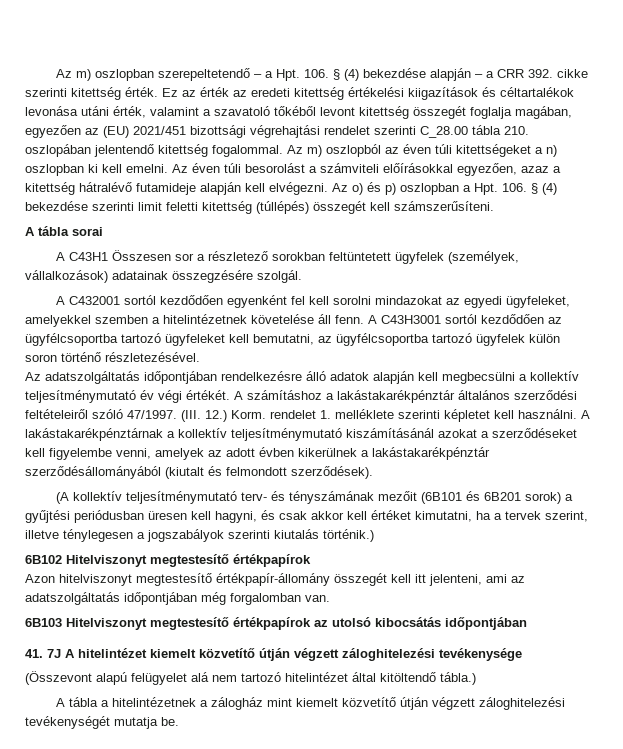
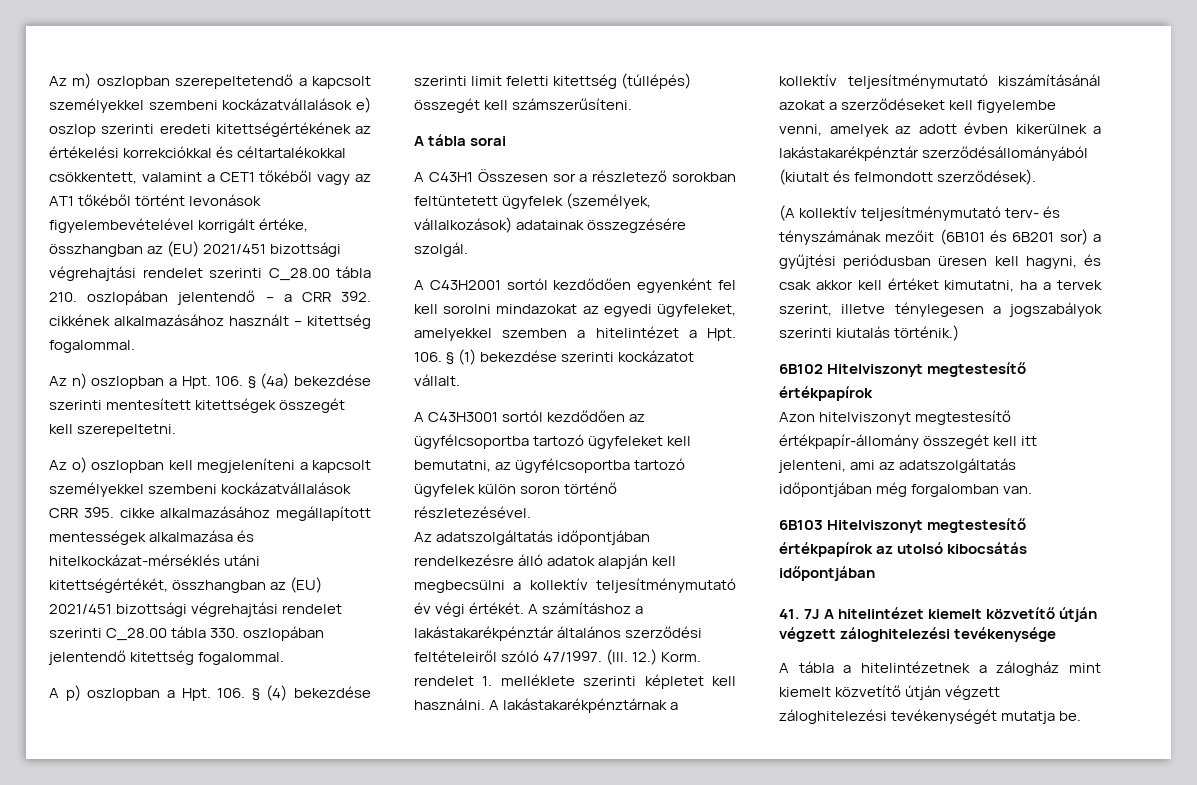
- Az m) oszlopban szerepeltetendő – a Hpt. 106. § (4) bekezdése alapján – a CRR 392. cikke szerinti kitettség érték. Ez az érték az eredeti kitettség értékelési kiigazítások és céltartalékok levonása utáni érték, valamint a szavatoló tőkéből levont kitettség összegét foglalja magában, egyezően az (EU) 2021/451 bizottsági végrehajtási rendelet szerinti C_28.00 tábla 210. oszlopában jelentendő kitettség fogalommal. Az m) oszlopból az éven túli kitettségeket a n) oszlopban ki kell emelni. Az éven túli besorolást a számviteli előírásokkal egyezően, azaz a kitettség hátralévő futamideje alapján kell elvégezni. Az o) és p) oszlopban a Hpt. 106. § (4) bekezdése szerinti limit feletti kitettség (túllépés) összegét kell számszerűsíteni.
+ Az m) oszlopban szerepeltetendő a kapcsolt személyekkel szembeni kockázatvállalások e) oszlop szerinti eredeti kitettségértékének az értékelési korrekciókkal és céltartalékokkal csökkentett, valamint a CET1 tőkéből vagy az AT1 tőkéből történt levonások figyelembevételével korrigált értéke, összhangban az (EU) 2021/451 bizottsági végrehajtási rendelet szerinti C_28.00 tábla 210. oszlopában jelentendő – a CRR 392. cikkének alkalmazásához használt – kitettség fogalommal.
+ Az n) oszlopban a Hpt. 106. § (4a) bekezdése szerinti mentesített kitettségek összegét kell szerepeltetni.
+ Az o) oszlopban kell megjeleníteni a kapcsolt személyekkel szembeni kockázatvállalások CRR 395. cikke alkalmazásához megállapított mentességek alkalmazása és hitelkockázat-mérséklés utáni kitettségértékét, összhangban az (EU) 2021/451 bizottsági végrehajtási rendelet szerinti C_28.00 tábla 330. oszlopában jelentendő kitettség fogalommal.
+ A p) oszlopban a Hpt. 106. § (4) bekezdése szerinti limit feletti kitettség (túllépés) összegét kell számszerűsíteni.
- A C432001 sortól kezdődően egyenként fel kell sorolni mindazokat az egyedi ügyfeleket, amelyekkel szemben a hitelintézetnek követelése áll fenn. A C43H3001 sortól kezdődően az ügyfélcsoportba tartozó ügyfeleket kell bemutatni, az ügyfélcsoportba tartozó ügyfelek külön soron történő részletezésével.
+ A C43H2001 sortól kezdődően egyenként fel kell sorolni mindazokat az egyedi ügyfeleket, amelyekkel szemben a hitelintézet a Hpt. 106. § (1) bekezdése szerinti kockázatot vállalt.
+ A C43H3001 sortól kezdődően az ügyfélcsoportba tartozó ügyfeleket kell bemutatni, az ügyfélcsoportba tartozó ügyfelek külön soron történő részletezésével.
- (A kollektív teljesítménymutató terv- és tényszámának mezőit (6B101 és 6B201 sorok) a gyűjtési periódusban üresen kell hagyni, és csak akkor kell értéket kimutatni, ha a tervek szerint, illetve ténylegesen a jogszabályok szerinti kiutalás történik.)
+ (A kollektív teljesítménymutató terv- és tényszámának mezőit (6B101 és 6B201 sor) a gyűjtési periódusban üresen kell hagyni, és csak akkor kell értéket kimutatni, ha a tervek szerint, illetve ténylegesen a jogszabályok szerinti kiutalás történik.)
- (Összevont alapú felügyelet alá nem tartozó hitelintézet által kitöltendő tábla.)

